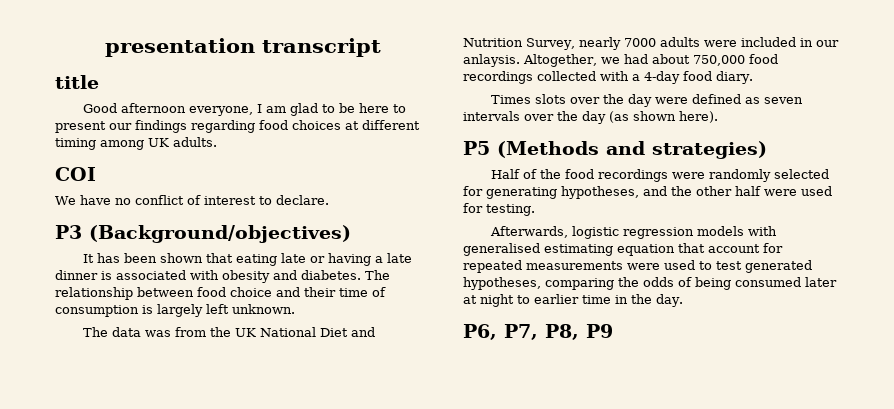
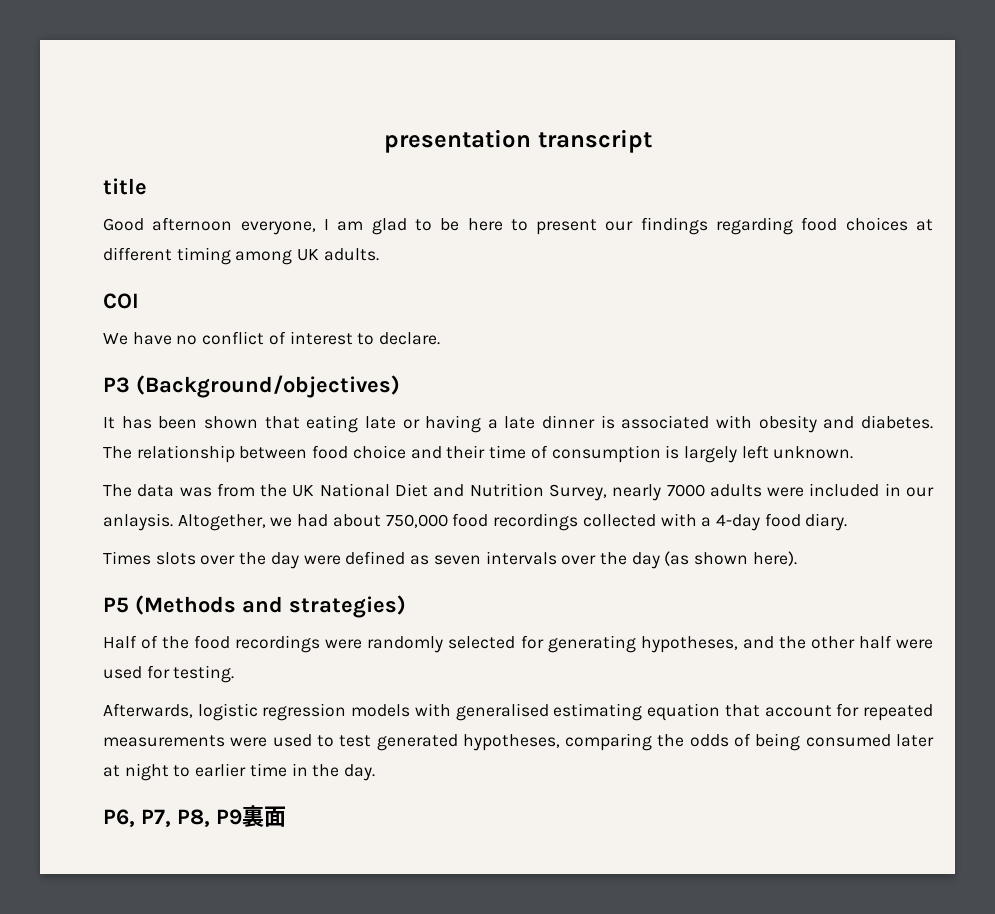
- P6, P7, P8, P9
+ P6, P7, P8, P9裏面

